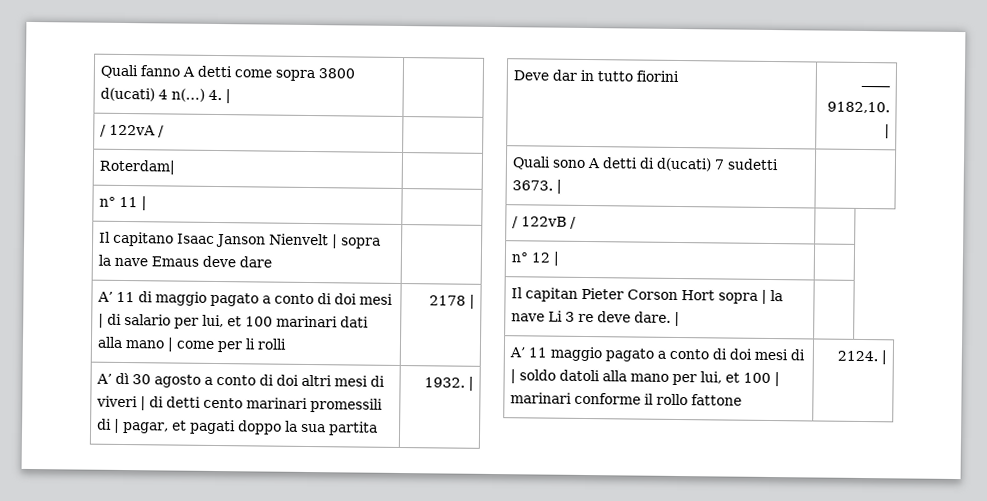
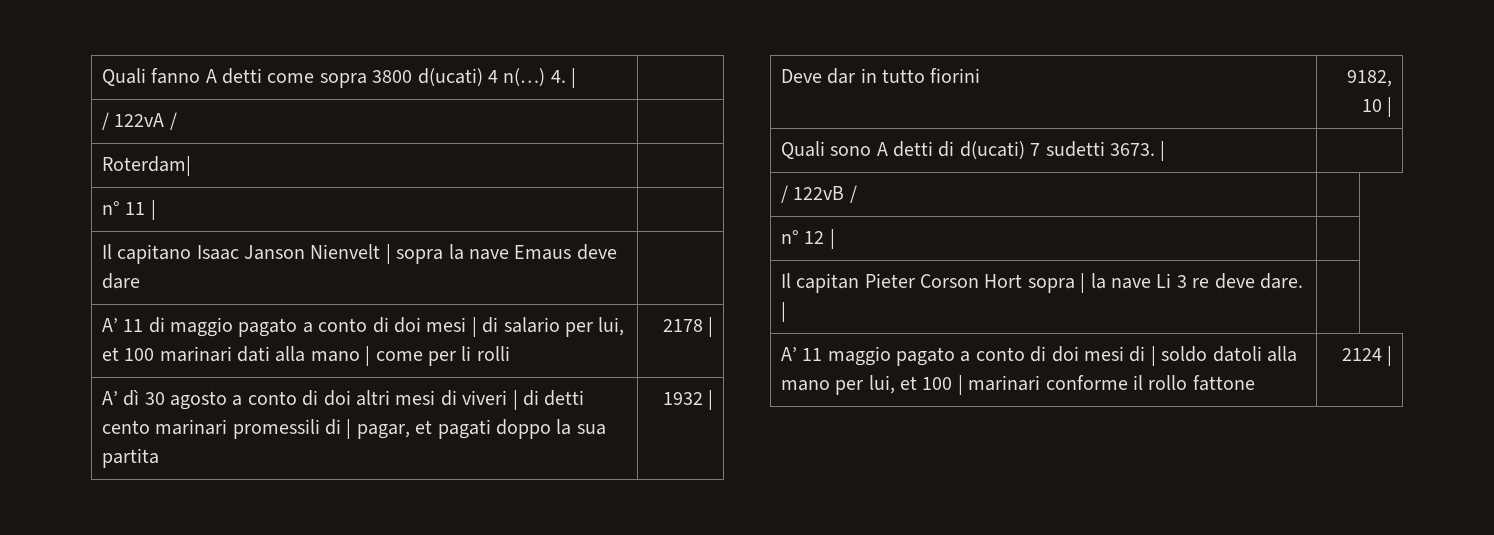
- A’ dì 30 agosto a conto di doi altri mesi di viveri | di detti cento marinari promessili di | pagar, et pagati doppo la sua partita | 1932. |
+ A’ dì 30 agosto a conto di doi altri mesi di viveri | di detti cento marinari promessili di | pagar, et pagati doppo la sua partita | 1932 |
- Deve dar in tutto fiorini | ____
- 9182,10. |
+ Deve dar in tutto fiorini | 9182, 10 |
- A’ 11 maggio pagato a conto di doi mesi di | soldo datoli alla mano per lui, et 100 | marinari conforme il rollo fattone | 2124. |
+ A’ 11 maggio pagato a conto di doi mesi di | soldo datoli alla mano per lui, et 100 | marinari conforme il rollo fattone | 2124 |

